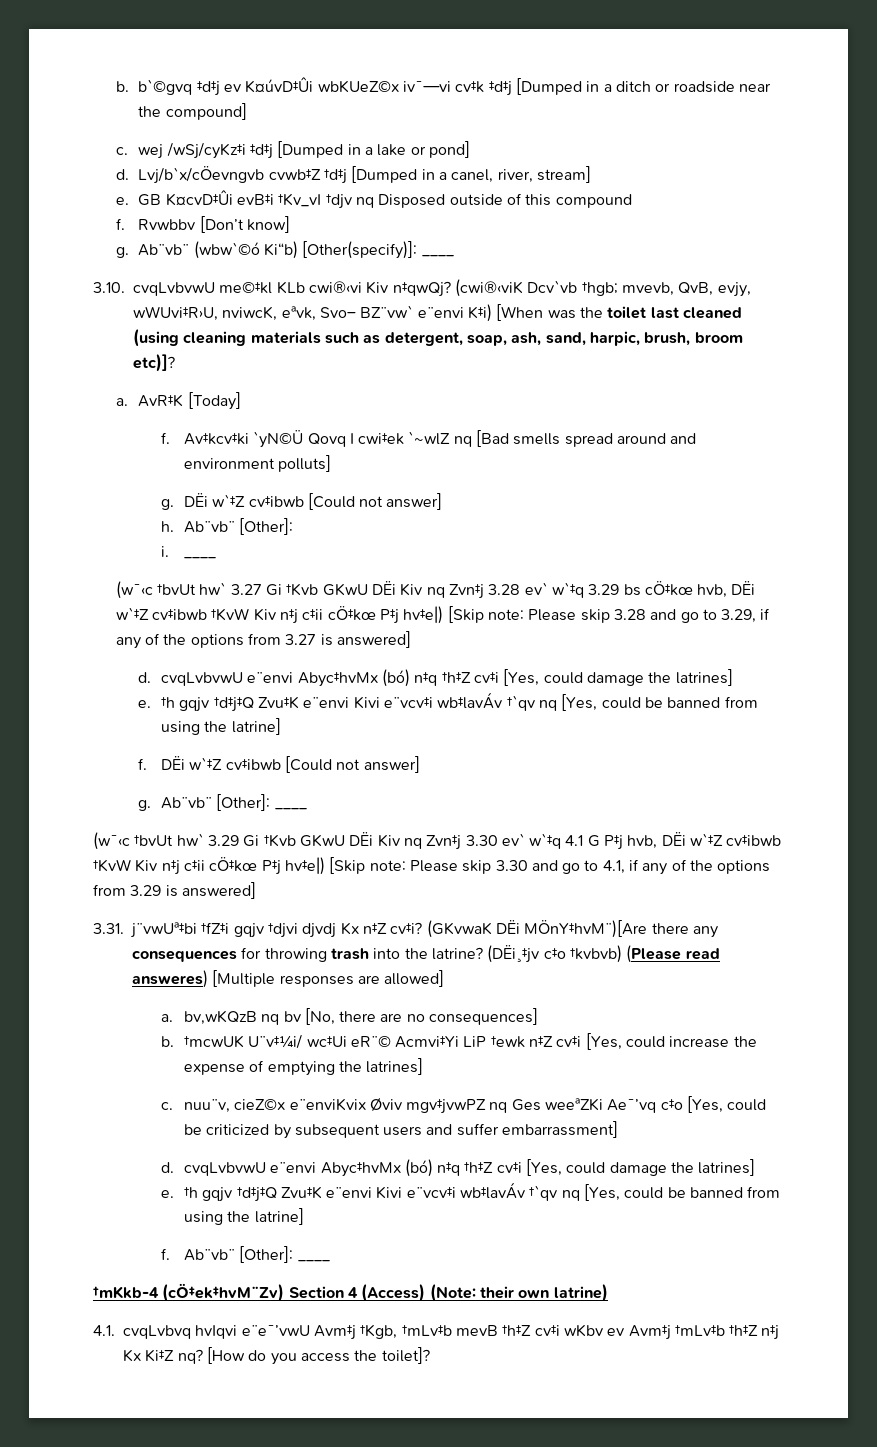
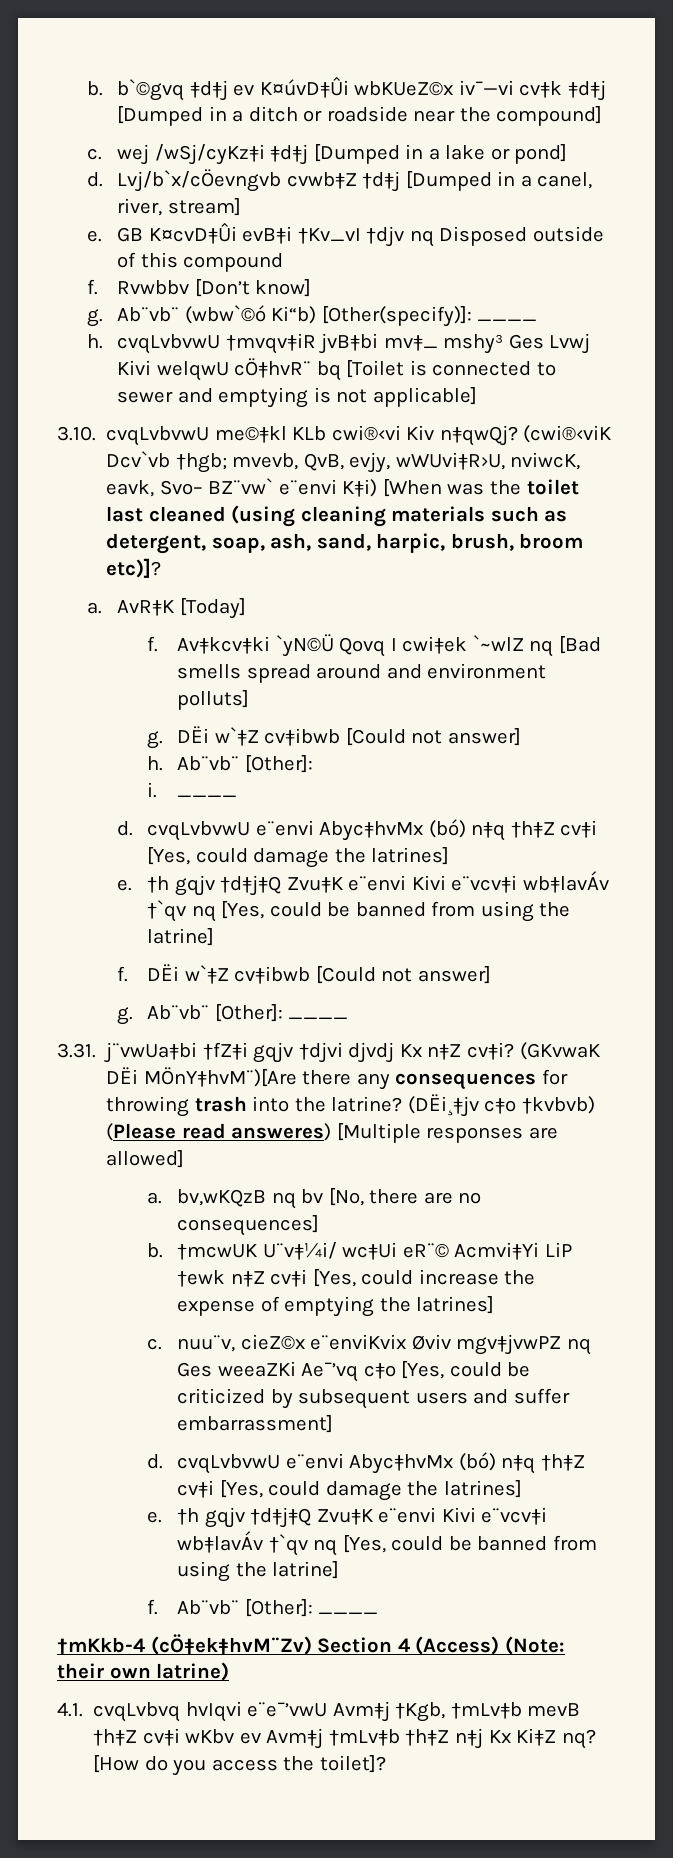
+ h. cvqLvbvwU †mvqv‡iR jvB‡bi mv‡_ mshy³ Ges Lvwj Kivi welqwU cÖ‡hvR¨ bq [Toilet is connected to sewer and emptying is not applicable]
- (w¯‹c †bvUt hw` 3.27 Gi †Kvb GKwU DËi Kiv nq Zvn‡j 3.28 ev` w`‡q 3.29 bs cÖ‡kœ hvb, DËi w`‡Z cv‡ibwb †KvW Kiv n‡j c‡ii cÖ‡kœ P‡j hv‡e|) [Skip note: Please skip 3.28 and go to 3.29, if any of the options from 3.27 is answered]
- (w¯‹c †bvUt hw` 3.29 Gi †Kvb GKwU DËi Kiv nq Zvn‡j 3.30 ev` w`‡q 4.1 G P‡j hvb, DËi w`‡Z cv‡ibwb †KvW Kiv n‡j c‡ii cÖ‡kœ P‡j hv‡e|) [Skip note: Please skip 3.30 and go to 4.1, if any of the options from 3.29 is answered]

